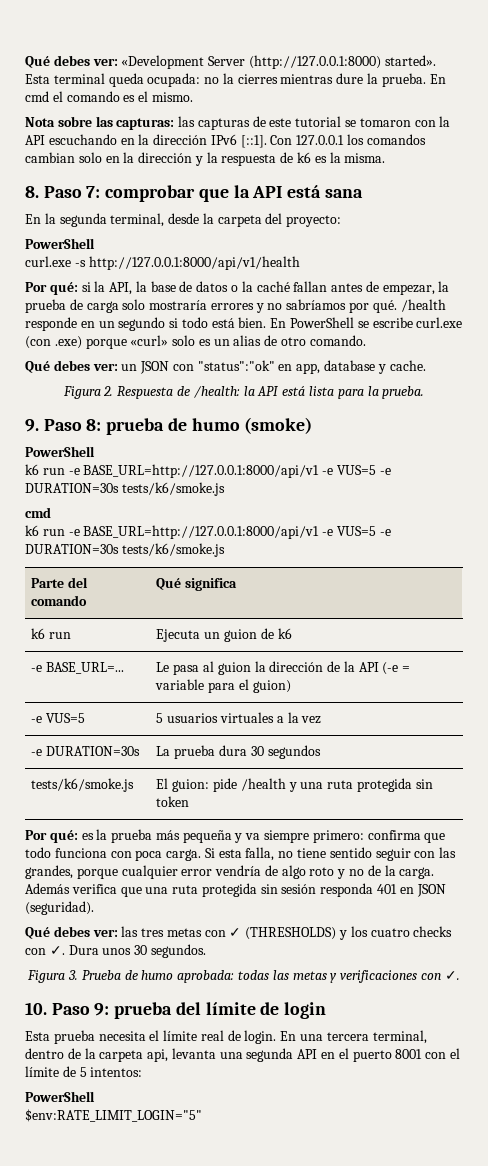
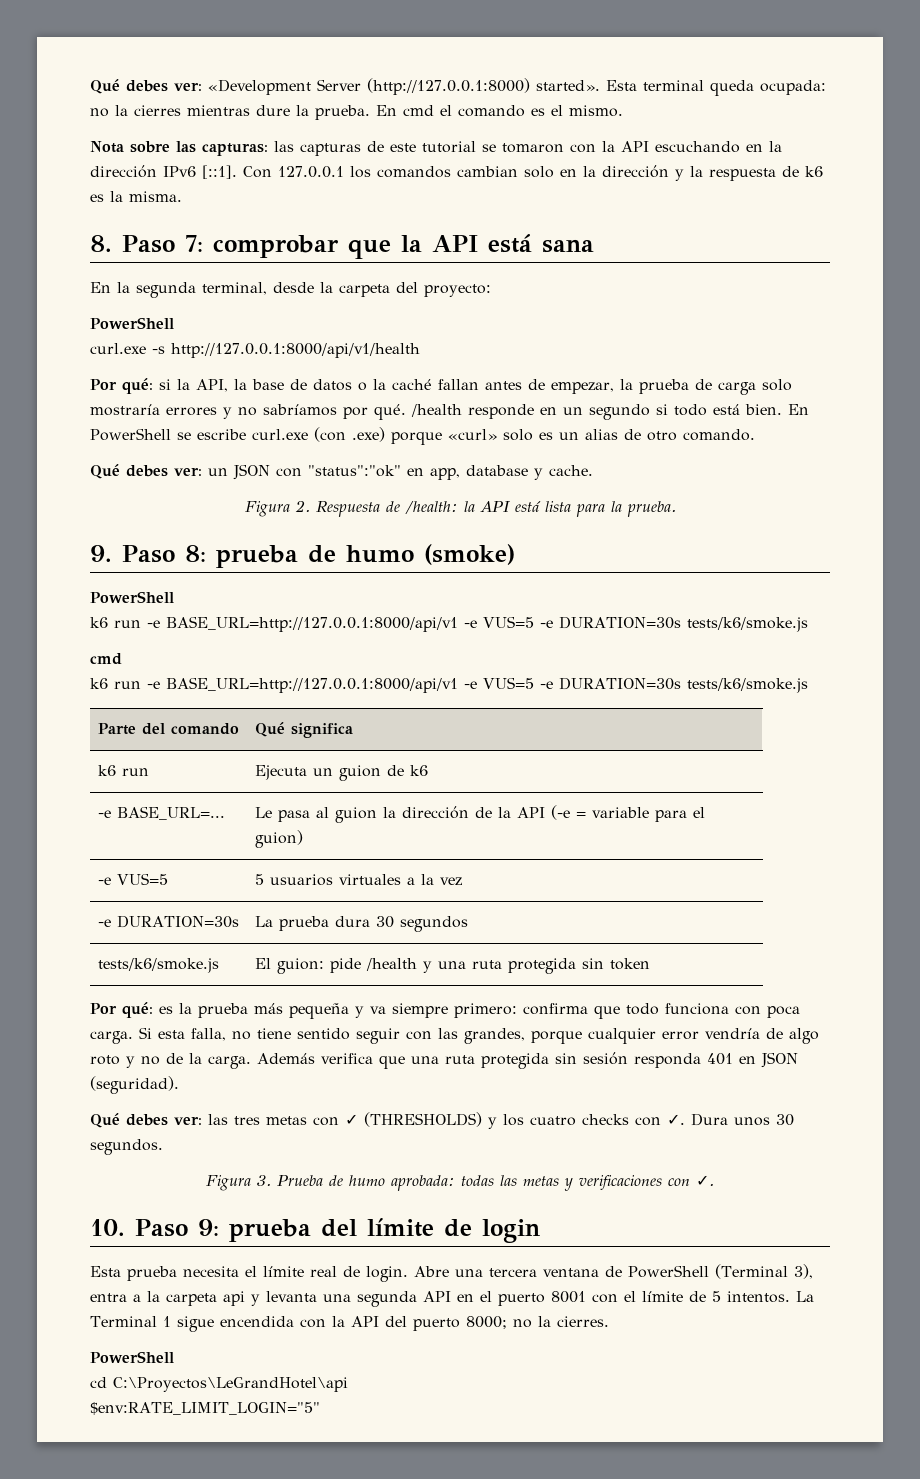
- En una tercera terminal, dentro de la carpeta api, levanta una segunda API en el puerto 8001 con el límite de 5 intentos:
+ Abre una tercera ventana de PowerShell (Terminal 3), entra a la carpeta api y levanta una segunda API en el puerto 8001 con el límite de 5 intentos. La Terminal 1 sigue encendida con la API del puerto 8000; no la cierres.
  PowerShell
+ cd C:\Proyectos\LeGrandHotel\api

